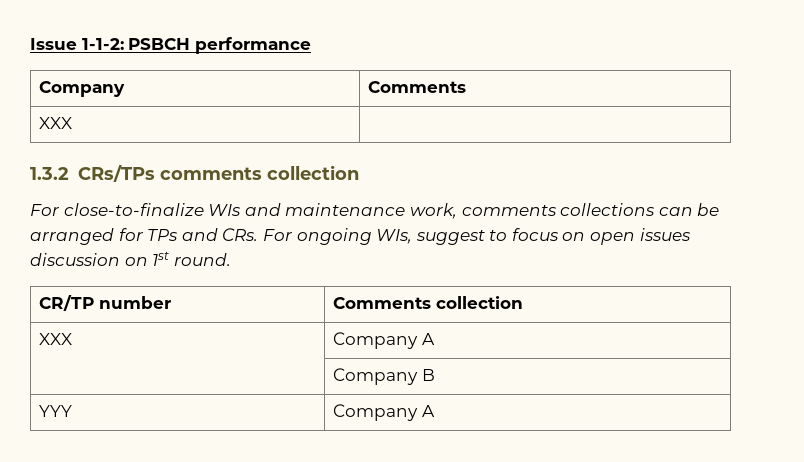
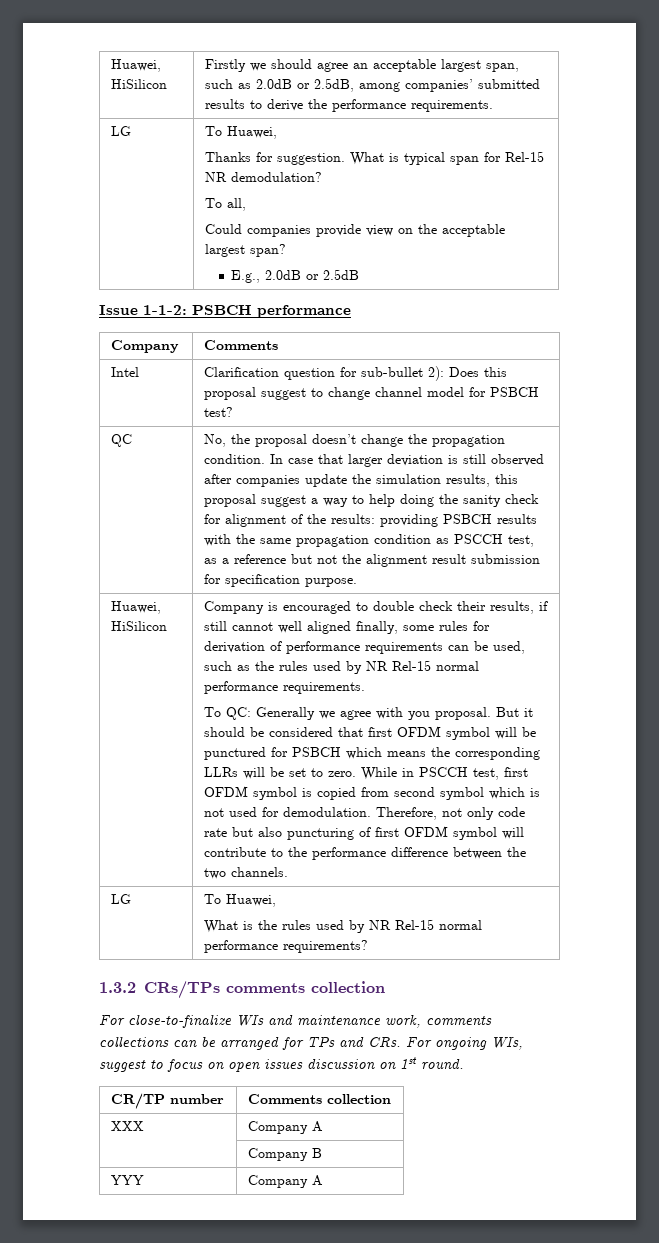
+ Huawei, HiSilicon | Firstly we should agree an acceptable largest span, such as 2.0dB or 2.5dB, among companies’ submitted results to derive the performance requirements.
+ LG | To Huawei,
+ Thanks for suggestion. What is typical span for Rel-15 NR demodulation?
+ To all,
+ Could companies provide view on the acceptable largest span?
+ E.g., 2.0dB or 2.5dB
  Company | Comments
- XXX |
+ Intel | Clarification question for sub-bullet 2): Does this proposal suggest to change channel model for PSBCH test?
+ QC | No, the proposal doesn’t change the propagation condition. In case that larger deviation is still observed after companies update the simulation results, this proposal suggest a way to help doing the sanity check for alignment of the results: providing PSBCH results with the same propagation condition as PSCCH test, as a reference but not the alignment result submission for specification purpose.
+ Huawei, HiSilicon | Company is encouraged to double check their results, if still cannot well aligned finally, some rules for derivation of performance requirements can be used, such as the rules used by NR Rel-15 normal performance requirements.
+ To QC: Generally we agree with you proposal. But it should be considered that first OFDM symbol will be punctured for PSBCH which means the corresponding LLRs will be set to zero. While in PSCCH test, first OFDM symbol is copied from second symbol which is not used for demodulation. Therefore, not only code rate but also puncturing of first OFDM symbol will contribute to the performance difference between the two channels.
+ LG | To Huawei,
+ What is the rules used by NR Rel-15 normal performance requirements?

